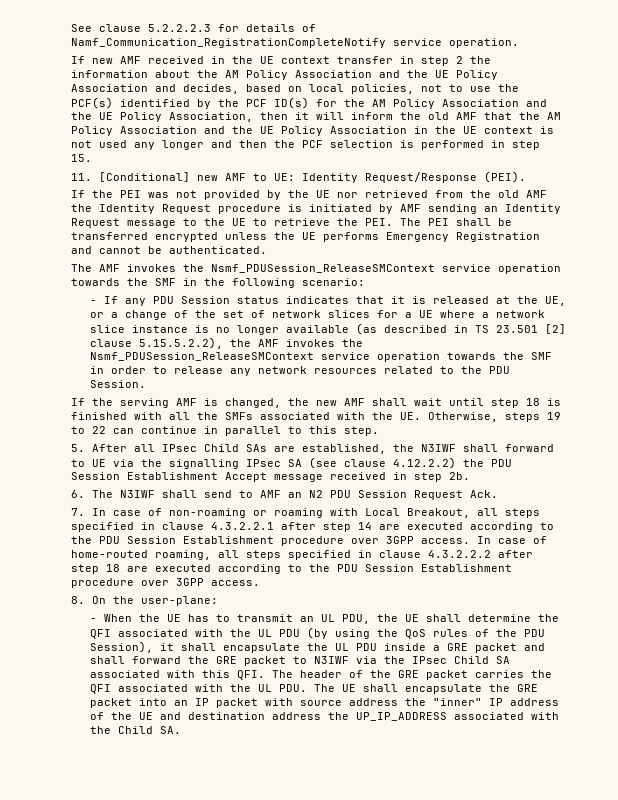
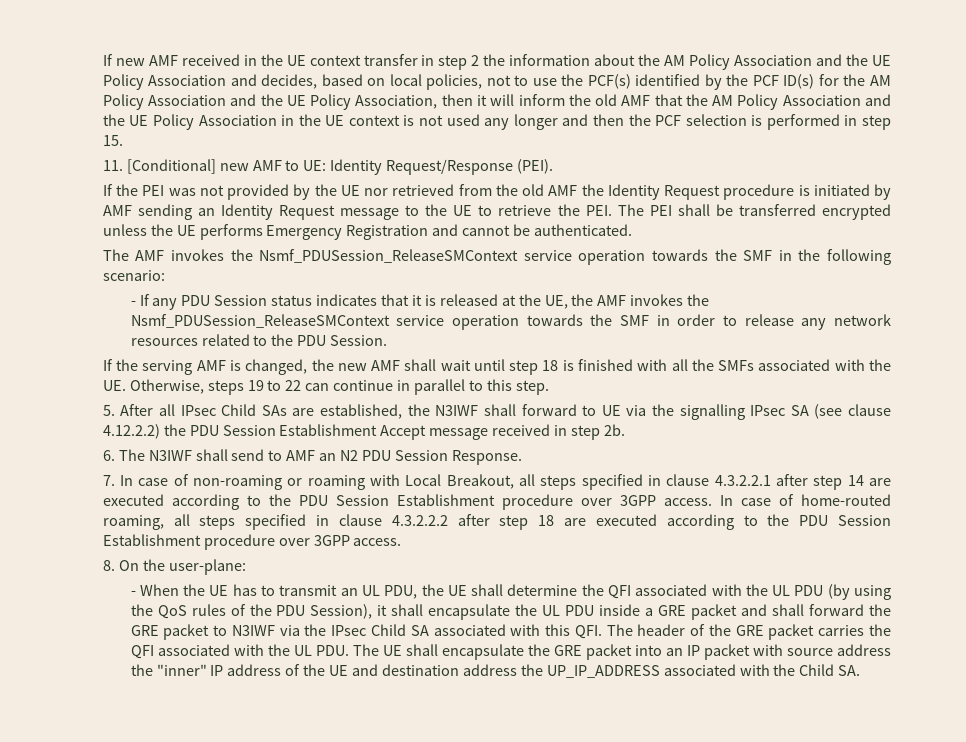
- See clause 5.2.2.2.3 for details of Namf_Communication_RegistrationCompleteNotify service operation.
- - If any PDU Session status indicates that it is released at the UE, or a change of the set of network slices for a UE where a network slice instance is no longer available (as described in TS 23.501 [2] clause 5.15.5.2.2), the AMF invokes the Nsmf_PDUSession_ReleaseSMContext service operation towards the SMF in order to release any network resources related to the PDU Session.
+ - If any PDU Session status indicates that it is released at the UE, the AMF invokes the Nsmf_PDUSession_ReleaseSMContext service operation towards the SMF in order to release any network resources related to the PDU Session.
- 6. The N3IWF shall send to AMF an N2 PDU Session Request Ack.
+ 6. The N3IWF shall send to AMF an N2 PDU Session Response.

